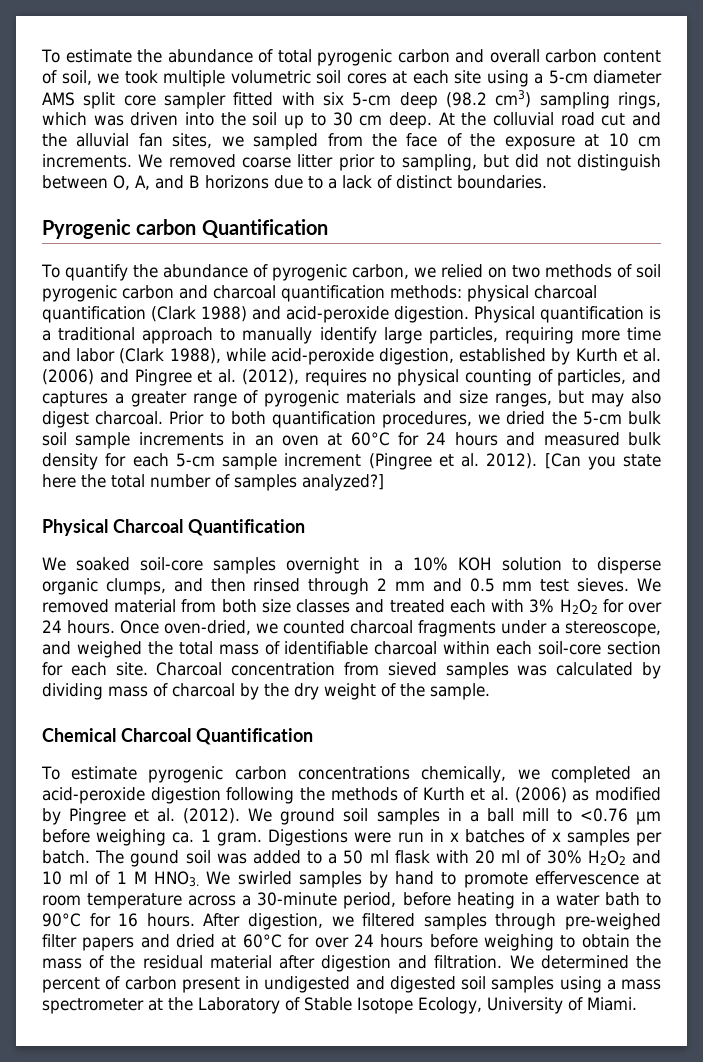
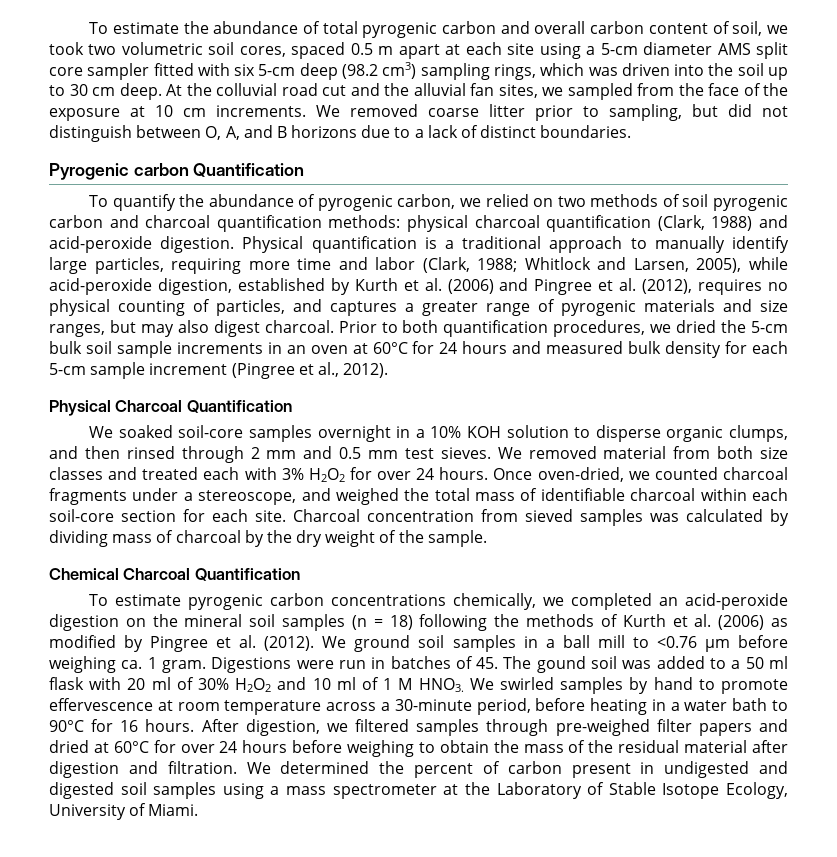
- To estimate the abundance of total pyrogenic carbon and overall carbon content of soil, we took multiple volumetric soil cores at each site using a 5-cm diameter AMS split core sampler fitted with six 5-cm deep (98.2 cm3) sampling rings, which was driven into the soil up to 30 cm deep.
+ To estimate the abundance of total pyrogenic carbon and overall carbon content of soil, we took two volumetric soil cores, spaced 0.5 m apart at each site using a 5-cm diameter AMS split core sampler fitted with six 5-cm deep (98.2 cm3) sampling rings, which was driven into the soil up to 30 cm deep.
- To quantify the abundance of pyrogenic carbon, we relied on two methods of soil pyrogenic carbon and charcoal quantification methods: physical charcoal quantification (Clark 1988) and acid-peroxide digestion.
+ To quantify the abundance of pyrogenic carbon, we relied on two methods of soil pyrogenic carbon and charcoal quantification methods: physical charcoal quantification (Clark, 1988) and acid-peroxide digestion.
- Physical quantification is a traditional approach to manually identify large particles, requiring more time and labor (Clark 1988), while acid-peroxide digestion, established by Kurth et al. (2006) and Pingree et al. (2012), requires no physical counting of particles, and captures a greater range of pyrogenic materials and size ranges, but may also digest charcoal.
+ Physical quantification is a traditional approach to manually identify large particles, requiring more time and labor (Clark, 1988; Whitlock and Larsen, 2005), while acid-peroxide digestion, established by Kurth et al. (2006) and Pingree et al. (2012), requires no physical counting of particles, and captures a greater range of pyrogenic materials and size ranges, but may also digest charcoal.
- Prior to both quantification procedures, we dried the 5-cm bulk soil sample increments in an oven at 60°C for 24 hours and measured bulk density for each 5-cm sample increment (Pingree et al. 2012). [Can you state here the total number of samples analyzed?]
+ Prior to both quantification procedures, we dried the 5-cm bulk soil sample increments in an oven at 60°C for 24 hours and measured bulk density for each 5-cm sample increment (Pingree et al., 2012).
- To estimate pyrogenic carbon concentrations chemically, we completed an acid-peroxide digestion following the methods of Kurth et al. (2006) as modified by Pingree et al. (2012).
+ To estimate pyrogenic carbon concentrations chemically, we completed an acid-peroxide digestion on the mineral soil samples (n = 18) following the methods of Kurth et al. (2006) as modified by Pingree et al. (2012).
- Digestions were run in x batches of x samples per batch. The gound soil was added to a 50 ml flask with 20 ml of 30% H2O2 and 10 ml of 1 M HNO3.
+ Digestions were run in batches of 45. The gound soil was added to a 50 ml flask with 20 ml of 30% H2O2 and 10 ml of 1 M HNO3.

